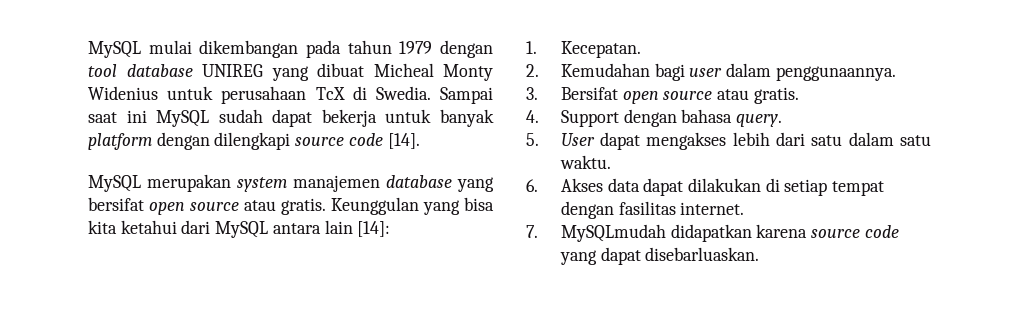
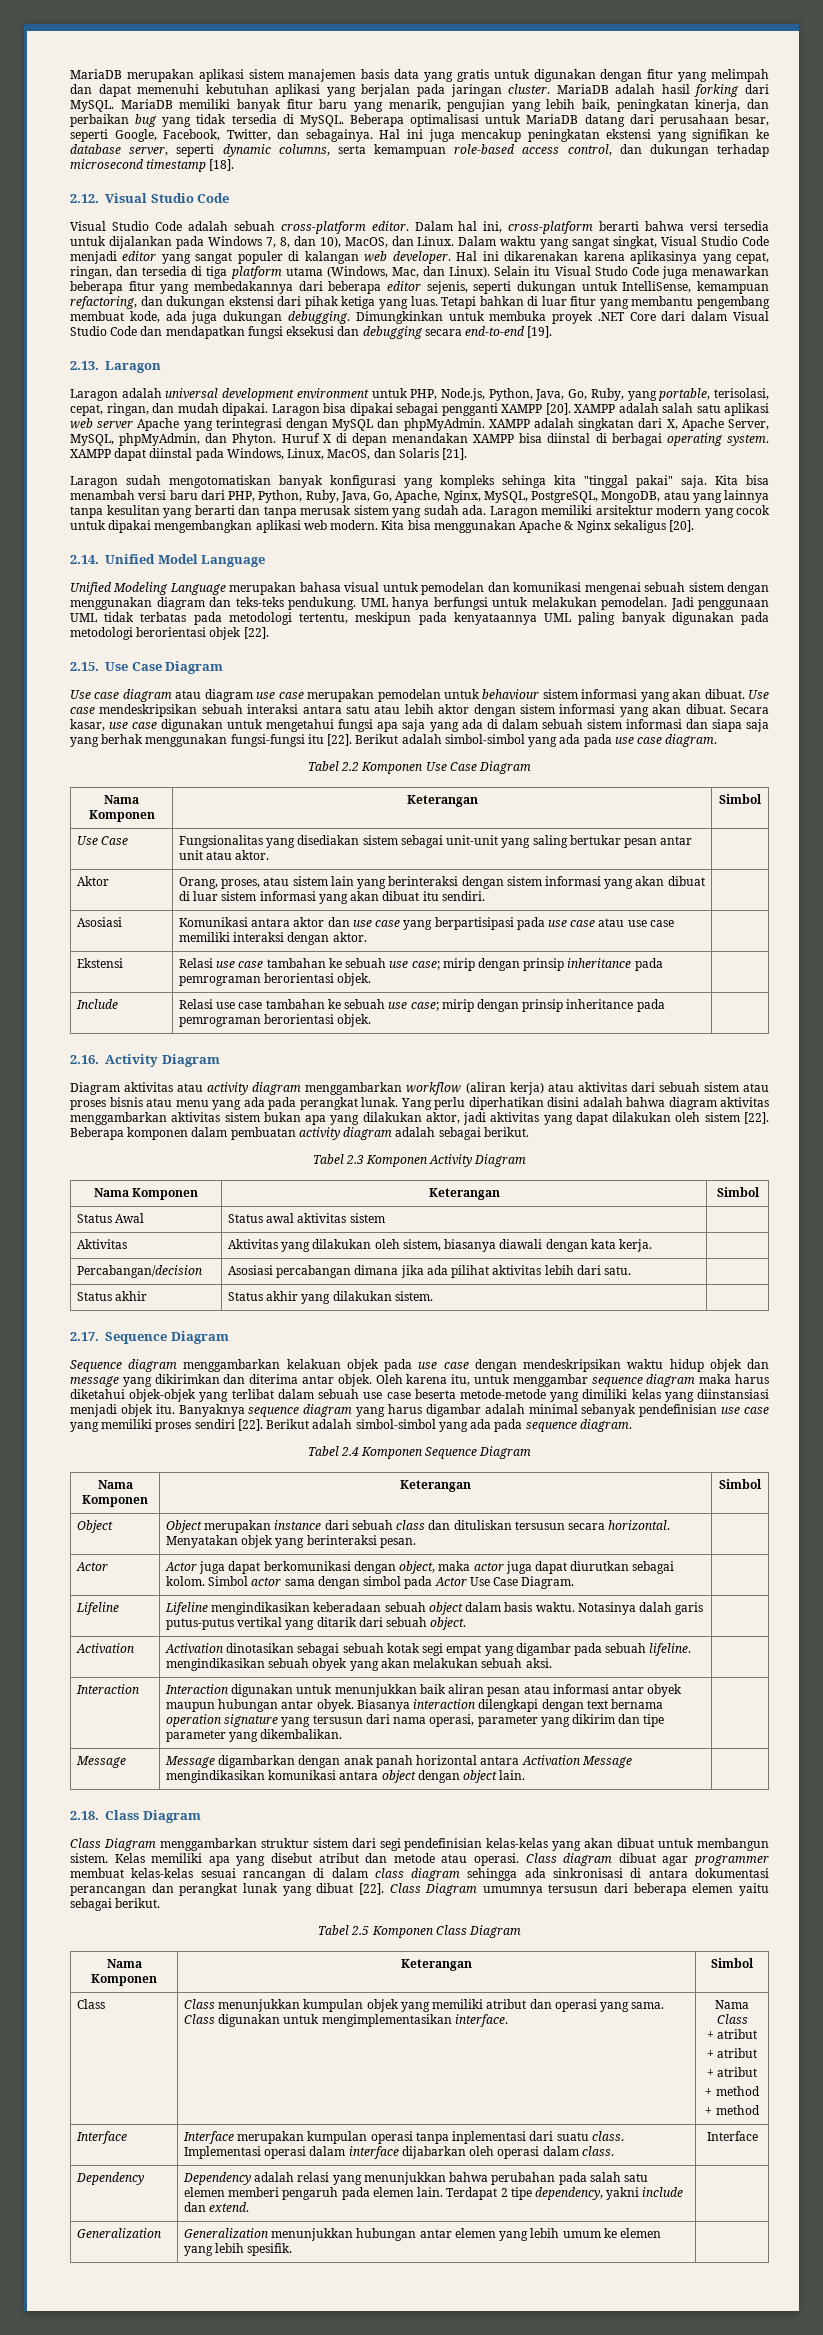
- MySQL mulai dikembangan pada tahun 1979 dengan tool database UNIREG yang dibuat Micheal Monty Widenius untuk perusahaan TcX di Swedia. Sampai saat ini MySQL sudah dapat bekerja untuk banyak platform dengan dilengkapi source code [14].
- MySQL merupakan system manajemen database yang bersifat open source atau gratis. Keunggulan yang bisa kita ketahui dari MySQL antara lain [14]:
- 1. Kecepatan.
- 2. Kemudahan bagi user dalam penggunaannya.
- 3. Bersifat open source atau gratis.
- 4. Support dengan bahasa query.
- 5. User dapat mengakses lebih dari satu dalam satu waktu.
- 6. Akses data dapat dilakukan di setiap tempat dengan fasilitas internet.
- 7. MySQLmudah didapatkan karena source code yang dapat disebarluaskan.
+ MariaDB merupakan aplikasi sistem manajemen basis data yang gratis untuk digunakan dengan fitur yang melimpah dan dapat memenuhi kebutuhan aplikasi yang berjalan pada jaringan cluster. MariaDB adalah hasil forking dari MySQL. MariaDB memiliki banyak fitur baru yang menarik, pengujian yang lebih baik, peningkatan kinerja, dan perbaikan bug yang tidak tersedia di MySQL. Beberapa optimalisasi untuk MariaDB datang dari perusahaan besar, seperti Google, Facebook, Twitter, dan sebagainya. Hal ini juga mencakup peningkatan ekstensi yang signifikan ke database server, seperti dynamic columns, serta kemampuan role-based access control, dan dukungan terhadap microsecond timestamp [18].
+ 2.12. Visual Studio Code
+ Visual Studio Code adalah sebuah cross-platform editor. Dalam hal ini, cross-platform berarti bahwa versi tersedia untuk dijalankan pada Windows 7, 8, dan 10), MacOS, dan Linux. Dalam waktu yang sangat singkat, Visual Studio Code menjadi editor yang sangat populer di kalangan web developer. Hal ini dikarenakan karena aplikasinya yang cepat, ringan, dan tersedia di tiga platform utama (Windows, Mac, dan Linux). Selain itu Visual Studo Code juga menawarkan beberapa fitur yang membedakannya dari beberapa editor sejenis, seperti dukungan untuk IntelliSense, kemampuan refactoring, dan dukungan ekstensi dari pihak ketiga yang luas. Tetapi bahkan di luar fitur yang membantu pengembang membuat kode, ada juga dukungan debugging. Dimungkinkan untuk membuka proyek .NET Core dari dalam Visual Studio Code dan mendapatkan fungsi eksekusi dan debugging secara end-to-end [19].
+ 2.13. Laragon
+ Laragon adalah universal development environment untuk PHP, Node.js, Python, Java, Go, Ruby, yang portable, terisolasi, cepat, ringan, dan mudah dipakai. Laragon bisa dipakai sebagai pengganti XAMPP [20]. XAMPP adalah salah satu aplikasi web server Apache yang terintegrasi dengan MySQL dan phpMyAdmin. XAMPP adalah singkatan dari X, Apache Server, MySQL, phpMyAdmin, dan Phyton. Huruf X di depan menandakan XAMPP bisa diinstal di berbagai operating system. XAMPP dapat diinstal pada Windows, Linux, MacOS, dan Solaris [21].
+ Laragon sudah mengotomatiskan banyak konfigurasi yang kompleks sehinga kita "tinggal pakai" saja. Kita bisa menambah versi baru dari PHP, Python, Ruby, Java, Go, Apache, Nginx, MySQL, PostgreSQL, MongoDB, atau yang lainnya tanpa kesulitan yang berarti dan tanpa merusak sistem yang sudah ada. Laragon memiliki arsitektur modern yang cocok untuk dipakai mengembangkan aplikasi web modern. Kita bisa menggunakan Apache & Nginx sekaligus [20].
+ 2.14. Unified Model Language
+ Unified Modeling Language merupakan bahasa visual untuk pemodelan dan komunikasi mengenai sebuah sistem dengan menggunakan diagram dan teks-teks pendukung. UML hanya berfungsi untuk melakukan pemodelan. Jadi penggunaan UML tidak terbatas pada metodologi tertentu, meskipun pada kenyataannya UML paling banyak digunakan pada metodologi berorientasi objek [22].
+ 2.15. Use Case Diagram
+ Use case diagram atau diagram use case merupakan pemodelan untuk behaviour sistem informasi yang akan dibuat. Use case mendeskripsikan sebuah interaksi antara satu atau lebih aktor dengan sistem informasi yang akan dibuat. Secara kasar, use case digunakan untuk mengetahui fungsi apa saja yang ada di dalam sebuah sistem informasi dan siapa saja yang berhak menggunakan fungsi-fungsi itu [22]. Berikut adalah simbol-simbol yang ada pada use case diagram.
+ Tabel 2.2 Komponen Use Case Diagram
+ Nama Komponen | Keterangan | Simbol
+ Use Case | Fungsionalitas yang disediakan sistem sebagai unit-unit yang saling bertukar pesan antar unit atau aktor. |
+ Aktor | Orang, proses, atau sistem lain yang berinteraksi dengan sistem informasi yang akan dibuat di luar sistem informasi yang akan dibuat itu sendiri. |
+ Asosiasi | Komunikasi antara aktor dan use case yang berpartisipasi pada use case atau use case memiliki interaksi dengan aktor. |
+ Ekstensi | Relasi use case tambahan ke sebuah use case; mirip dengan prinsip inheritance pada pemrograman berorientasi objek. |
+ Include | Relasi use case tambahan ke sebuah use case; mirip dengan prinsip inheritance pada pemrograman berorientasi objek. |
+ 2.16. Activity Diagram
+ Diagram aktivitas atau activity diagram menggambarkan workflow (aliran kerja) atau aktivitas dari sebuah sistem atau proses bisnis atau menu yang ada pada perangkat lunak. Yang perlu diperhatikan disini adalah bahwa diagram aktivitas menggambarkan aktivitas sistem bukan apa yang dilakukan aktor, jadi aktivitas yang dapat dilakukan oleh sistem [22]. Beberapa komponen dalam pembuatan activity diagram adalah sebagai berikut.
+ Tabel 2.3 Komponen Activity Diagram
+ Nama Komponen | Keterangan | Simbol
+ Status Awal | Status awal aktivitas sistem |
+ Aktivitas | Aktivitas yang dilakukan oleh sistem, biasanya diawali dengan kata kerja. |
+ Percabangan/decision | Asosiasi percabangan dimana jika ada pilihat aktivitas lebih dari satu. |
+ Status akhir | Status akhir yang dilakukan sistem. |
+ 2.17. Sequence Diagram
+ Sequence diagram menggambarkan kelakuan objek pada use case dengan mendeskripsikan waktu hidup objek dan message yang dikirimkan dan diterima antar objek. Oleh karena itu, untuk menggambar sequence diagram maka harus diketahui objek-objek yang terlibat dalam sebuah use case beserta metode-metode yang dimiliki kelas yang diinstansiasi menjadi objek itu. Banyaknya sequence diagram yang harus digambar adalah minimal sebanyak pendefinisian use case yang memiliki proses sendiri [22]. Berikut adalah simbol-simbol yang ada pada sequence diagram.
+ Tabel 2.4 Komponen Sequence Diagram
+ Nama Komponen | Keterangan | Simbol
+ Object | Object merupakan instance dari sebuah class dan dituliskan tersusun secara horizontal. Menyatakan objek yang berinteraksi pesan. |
+ Actor | Actor juga dapat berkomunikasi dengan object, maka actor juga dapat diurutkan sebagai kolom. Simbol actor sama dengan simbol pada Actor Use Case Diagram. |
+ Lifeline | Lifeline mengindikasikan keberadaan sebuah object dalam basis waktu. Notasinya dalah garis putus-putus vertikal yang ditarik dari sebuah object. |
+ Activation | Activation dinotasikan sebagai sebuah kotak segi empat yang digambar pada sebuah lifeline. mengindikasikan sebuah obyek yang akan melakukan sebuah aksi. |
+ Interaction | Interaction digunakan untuk menunjukkan baik aliran pesan atau informasi antar obyek maupun hubungan antar obyek. Biasanya interaction dilengkapi dengan text bernama operation signature yang tersusun dari nama operasi, parameter yang dikirim dan tipe parameter yang dikembalikan. |
+ Message | Message digambarkan dengan anak panah horizontal antara Activation Message mengindikasikan komunikasi antara object dengan object lain. |
+ 2.18. Class Diagram
+ Class Diagram menggambarkan struktur sistem dari segi pendefinisian kelas-kelas yang akan dibuat untuk membangun sistem. Kelas memiliki apa yang disebut atribut dan metode atau operasi. Class diagram dibuat agar programmer membuat kelas-kelas sesuai rancangan di dalam class diagram sehingga ada sinkronisasi di antara dokumentasi perancangan dan perangkat lunak yang dibuat [22]. Class Diagram umumnya tersusun dari beberapa elemen yaitu sebagai berikut.
+ Tabel 2.5 Komponen Class Diagram
+ Nama Komponen | Keterangan | Simbol
+ Class | Class menunjukkan kumpulan objek yang memiliki atribut dan operasi yang sama. Class digunakan untuk mengimplementasikan interface. | Nama Class
+ + atribut
+ + atribut
+ + atribut
+ + method
+ + method
+ Interface | Interface merupakan kumpulan operasi tanpa inplementasi dari suatu class. Implementasi operasi dalam interface dijabarkan oleh operasi dalam class. | Interface
+ Dependency | Dependency adalah relasi yang menunjukkan bahwa perubahan pada salah satu elemen memberi pengaruh pada elemen lain. Terdapat 2 tipe dependency, yakni include dan extend. |
+ Generalization | Generalization menunjukkan hubungan antar elemen yang lebih umum ke elemen yang lebih spesifik. |

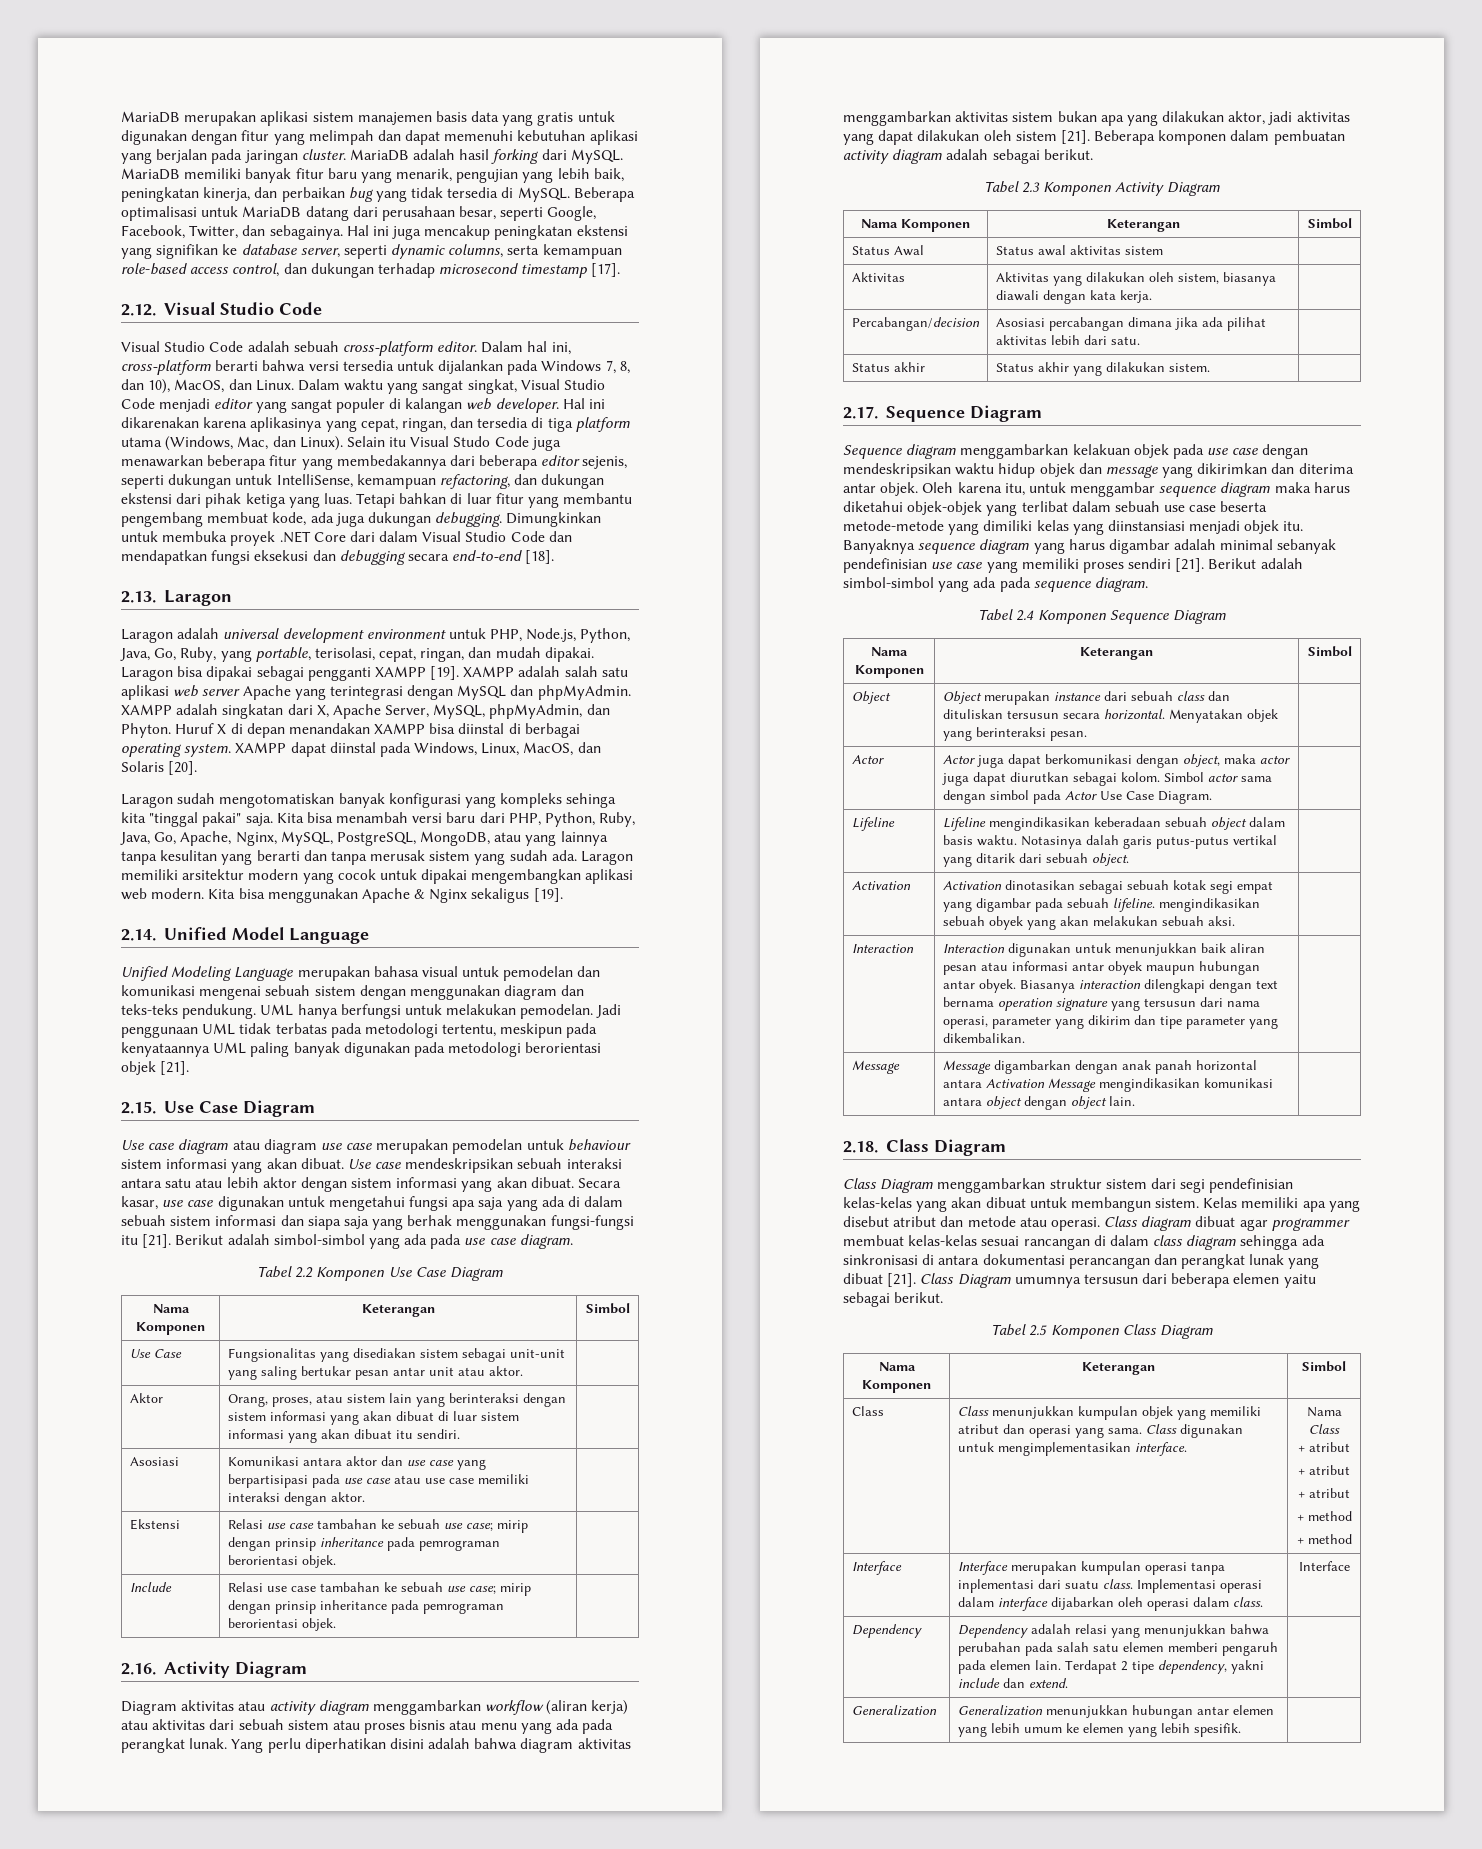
- Hal ini juga mencakup peningkatan ekstensi yang signifikan ke database server, seperti dynamic columns, serta kemampuan role-based access control, dan dukungan terhadap microsecond timestamp [18].
+ Hal ini juga mencakup peningkatan ekstensi yang signifikan ke database server, seperti dynamic columns, serta kemampuan role-based access control, dan dukungan terhadap microsecond timestamp [17].
- Dimungkinkan untuk membuka proyek .NET Core dari dalam Visual Studio Code dan mendapatkan fungsi eksekusi dan debugging secara end-to-end [19].
+ Dimungkinkan untuk membuka proyek .NET Core dari dalam Visual Studio Code dan mendapatkan fungsi eksekusi dan debugging secara end-to-end [18].
- Laragon bisa dipakai sebagai pengganti XAMPP [20].
+ Laragon bisa dipakai sebagai pengganti XAMPP [19].
- XAMPP dapat diinstal pada Windows, Linux, MacOS, dan Solaris [21].
+ XAMPP dapat diinstal pada Windows, Linux, MacOS, dan Solaris [20].
- Kita bisa menggunakan Apache & Nginx sekaligus [20].
+ Kita bisa menggunakan Apache & Nginx sekaligus [19].
- Jadi penggunaan UML tidak terbatas pada metodologi tertentu, meskipun pada kenyataannya UML paling banyak digunakan pada metodologi berorientasi objek [22].
+ Jadi penggunaan UML tidak terbatas pada metodologi tertentu, meskipun pada kenyataannya UML paling banyak digunakan pada metodologi berorientasi objek [21].
- Secara kasar, use case digunakan untuk mengetahui fungsi apa saja yang ada di dalam sebuah sistem informasi dan siapa saja yang berhak menggunakan fungsi-fungsi itu [22].
+ Secara kasar, use case digunakan untuk mengetahui fungsi apa saja yang ada di dalam sebuah sistem informasi dan siapa saja yang berhak menggunakan fungsi-fungsi itu [21].
- Yang perlu diperhatikan disini adalah bahwa diagram aktivitas menggambarkan aktivitas sistem bukan apa yang dilakukan aktor, jadi aktivitas yang dapat dilakukan oleh sistem [22].
+ Yang perlu diperhatikan disini adalah bahwa diagram aktivitas menggambarkan aktivitas sistem bukan apa yang dilakukan aktor, jadi aktivitas yang dapat dilakukan oleh sistem [21].
- Banyaknya sequence diagram yang harus digambar adalah minimal sebanyak pendefinisian use case yang memiliki proses sendiri [22].
+ Banyaknya sequence diagram yang harus digambar adalah minimal sebanyak pendefinisian use case yang memiliki proses sendiri [21].
- Class diagram dibuat agar programmer membuat kelas-kelas sesuai rancangan di dalam class diagram sehingga ada sinkronisasi di antara dokumentasi perancangan dan perangkat lunak yang dibuat [22].
+ Class diagram dibuat agar programmer membuat kelas-kelas sesuai rancangan di dalam class diagram sehingga ada sinkronisasi di antara dokumentasi perancangan dan perangkat lunak yang dibuat [21].

